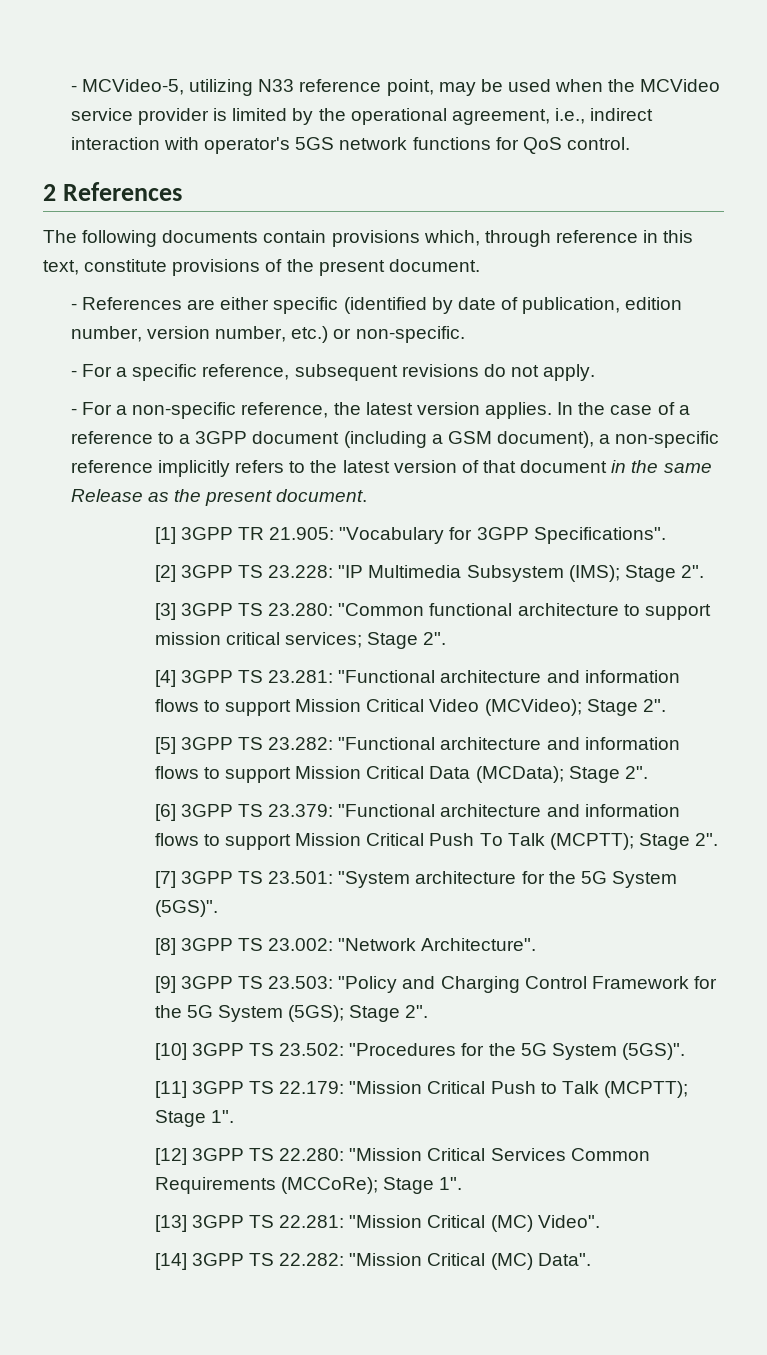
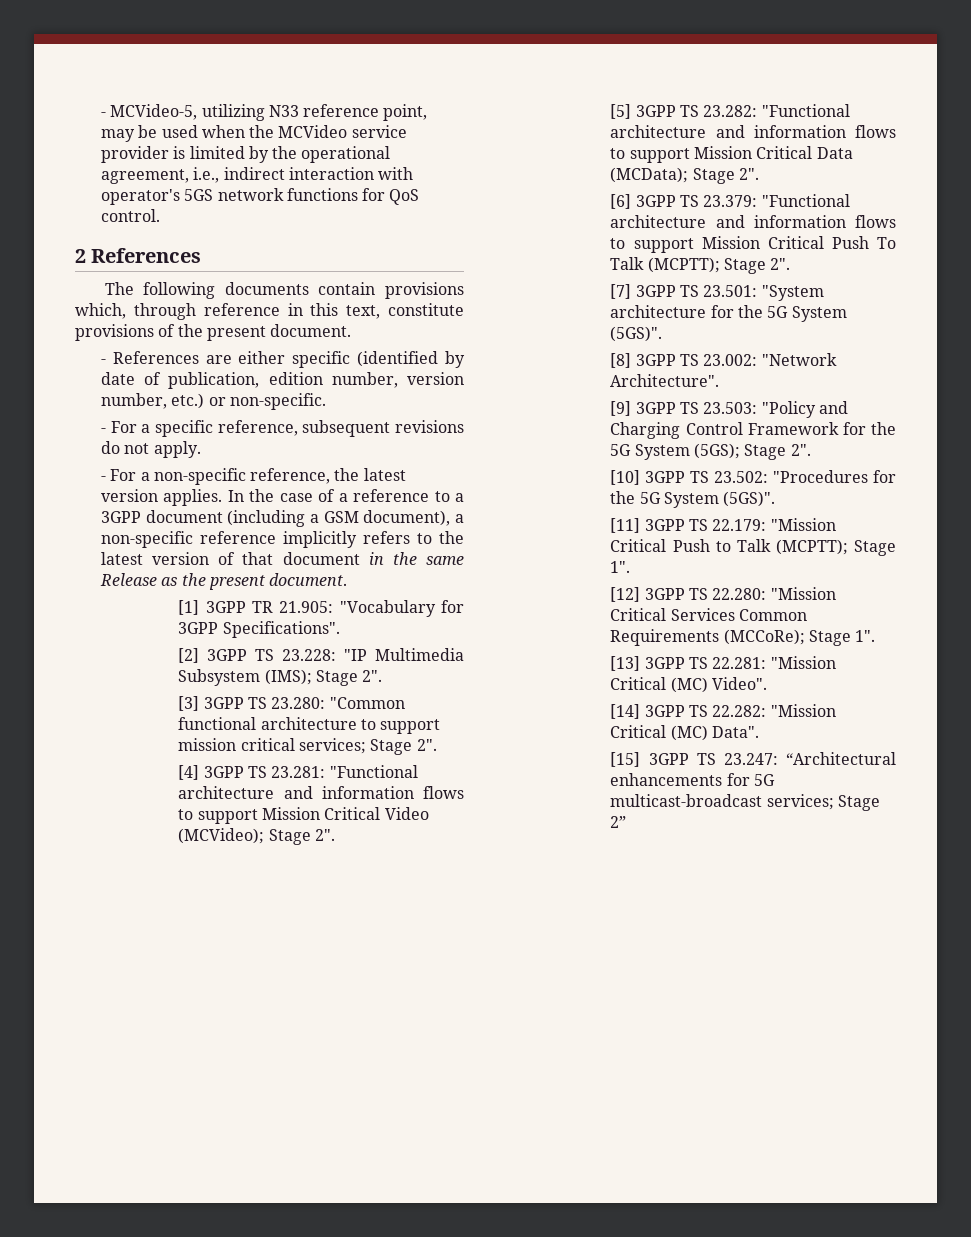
+ [15] 3GPP TS 23.247: “Architectural enhancements for 5G multicast-broadcast services; Stage 2”

